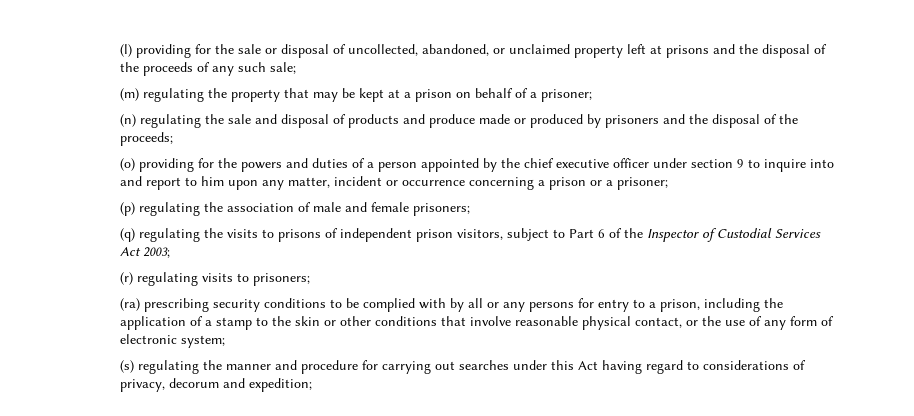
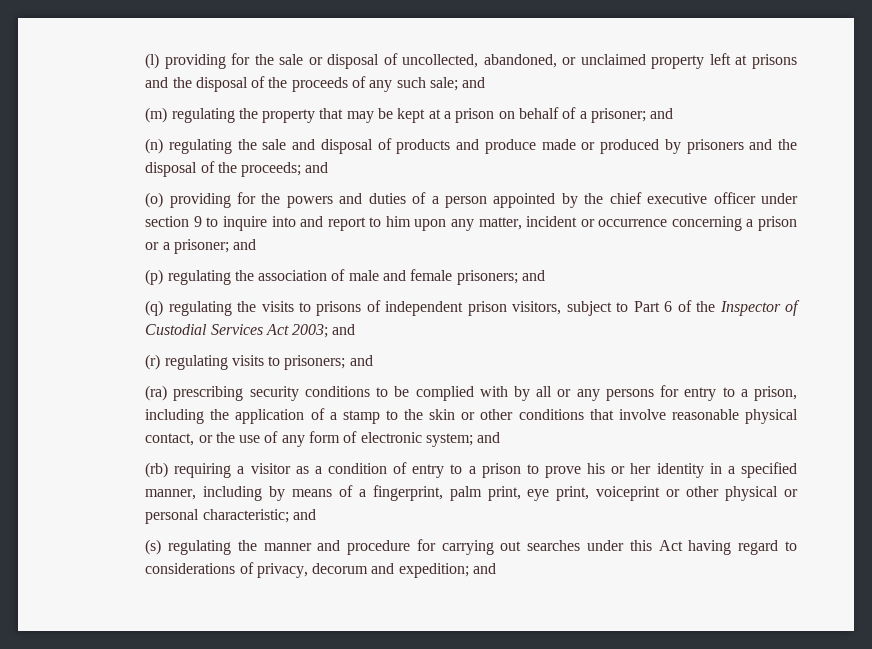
- (l) providing for the sale or disposal of uncollected, abandoned, or unclaimed property left at prisons and the disposal of the proceeds of any such sale;
+ (l) providing for the sale or disposal of uncollected, abandoned, or unclaimed property left at prisons and the disposal of the proceeds of any such sale; and
- (m) regulating the property that may be kept at a prison on behalf of a prisoner;
+ (m) regulating the property that may be kept at a prison on behalf of a prisoner; and
- (n) regulating the sale and disposal of products and produce made or produced by prisoners and the disposal of the proceeds;
+ (n) regulating the sale and disposal of products and produce made or produced by prisoners and the disposal of the proceeds; and
- (o) providing for the powers and duties of a person appointed by the chief executive officer under section 9 to inquire into and report to him upon any matter, incident or occurrence concerning a prison or a prisoner;
+ (o) providing for the powers and duties of a person appointed by the chief executive officer under section 9 to inquire into and report to him upon any matter, incident or occurrence concerning a prison or a prisoner; and
- (p) regulating the association of male and female prisoners;
+ (p) regulating the association of male and female prisoners; and
- (q) regulating the visits to prisons of independent prison visitors, subject to Part 6 of the Inspector of Custodial Services Act 2003;
+ (q) regulating the visits to prisons of independent prison visitors, subject to Part 6 of the Inspector of Custodial Services Act 2003; and
- (r) regulating visits to prisoners;
+ (r) regulating visits to prisoners; and
- (ra) prescribing security conditions to be complied with by all or any persons for entry to a prison, including the application of a stamp to the skin or other conditions that involve reasonable physical contact, or the use of any form of electronic system;
+ (ra) prescribing security conditions to be complied with by all or any persons for entry to a prison, including the application of a stamp to the skin or other conditions that involve reasonable physical contact, or the use of any form of electronic system; and
+ (rb) requiring a visitor as a condition of entry to a prison to prove his or her identity in a specified manner, including by means of a fingerprint, palm print, eye print, voiceprint or other physical or personal characteristic; and
- (s) regulating the manner and procedure for carrying out searches under this Act having regard to considerations of privacy, decorum and expedition;
+ (s) regulating the manner and procedure for carrying out searches under this Act having regard to considerations of privacy, decorum and expedition; and

